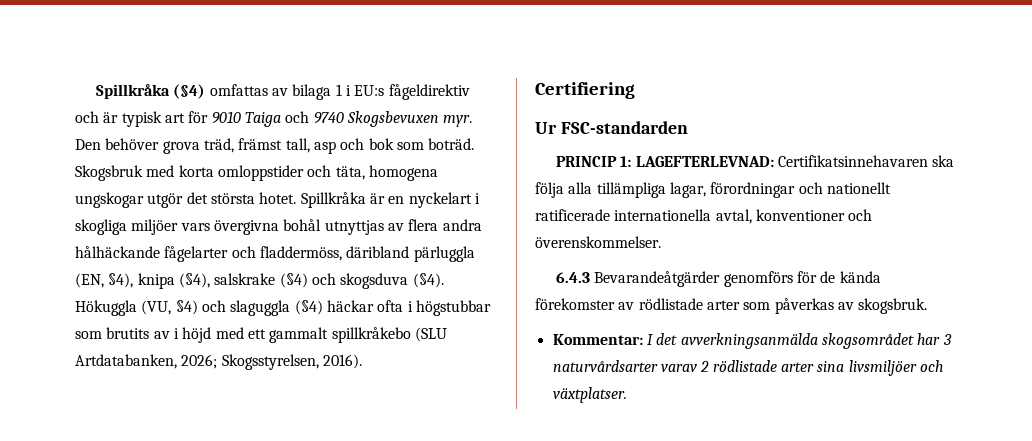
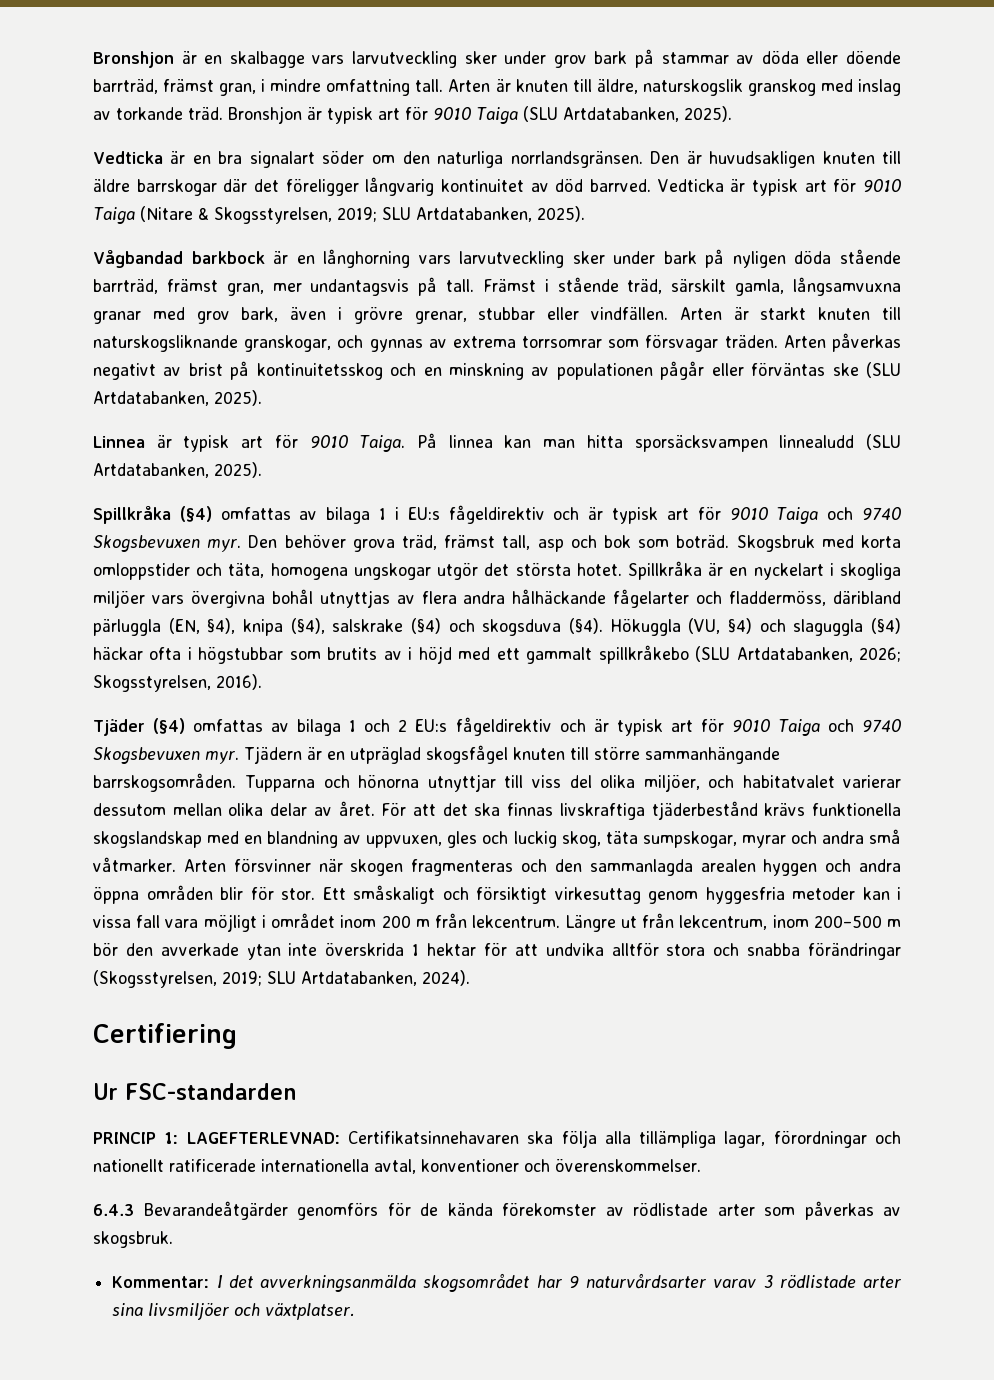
+ Bronshjon är en skalbagge vars larvutveckling sker under grov bark på stammar av döda eller döende barrträd, främst gran, i mindre omfattning tall. Arten är knuten till äldre, naturskogslik granskog med inslag av torkande träd. Bronshjon är typisk art för 9010 Taiga (SLU Artdatabanken, 2025).
+ Vedticka är en bra signalart söder om den naturliga norrlandsgränsen. Den är huvudsakligen knuten till äldre barrskogar där det föreligger långvarig kontinuitet av död barrved. Vedticka är typisk art för 9010 Taiga (Nitare & Skogsstyrelsen, 2019; SLU Artdatabanken, 2025).
+ Vågbandad barkbock är en långhorning vars larvutveckling sker under bark på nyligen döda stående barrträd, främst gran, mer undantagsvis på tall. Främst i stående träd, särskilt gamla, långsamvuxna granar med grov bark, även i grövre grenar, stubbar eller vindfällen. Arten är starkt knuten till naturskogsliknande granskogar, och gynnas av extrema torrsomrar som försvagar träden. Arten påverkas negativt av brist på kontinuitetsskog och en minskning av populationen pågår eller förväntas ske (SLU Artdatabanken, 2025).
+ Linnea är typisk art för 9010 Taiga. På linnea kan man hitta sporsäcksvampen linnealudd (SLU Artdatabanken, 2025).
+ Tjäder (§4) omfattas av bilaga 1 och 2 EU:s fågeldirektiv och är typisk art för 9010 Taiga och 9740 Skogsbevuxen myr. Tjädern är en utpräglad skogsfågel knuten till större sammanhängande barrskogsområden. Tupparna och hönorna utnyttjar till viss del olika miljöer, och habitatvalet varierar dessutom mellan olika delar av året. För att det ska finnas livskraftiga tjäderbestånd krävs funktionella skogslandskap med en blandning av uppvuxen, gles och luckig skog, täta sumpskogar, myrar och andra små våtmarker. Arten försvinner när skogen fragmenteras och den sammanlagda arealen hyggen och andra öppna områden blir för stor. Ett småskaligt och försiktigt virkesuttag genom hyggesfria metoder kan i vissa fall vara möjligt i området inom 200 m från lekcentrum. Längre ut från lekcentrum, inom 200–500 m bör den avverkade ytan inte överskrida 1 hektar för att undvika alltför stora och snabba förändringar (Skogsstyrelsen, 2019; SLU Artdatabanken, 2024).
- Kommentar: I det avverkningsanmälda skogsområdet har 3 naturvårdsarter varav 2 rödlistade arter sina livsmiljöer och växtplatser.
+ Kommentar: I det avverkningsanmälda skogsområdet har 9 naturvårdsarter varav 3 rödlistade arter sina livsmiljöer och växtplatser.

